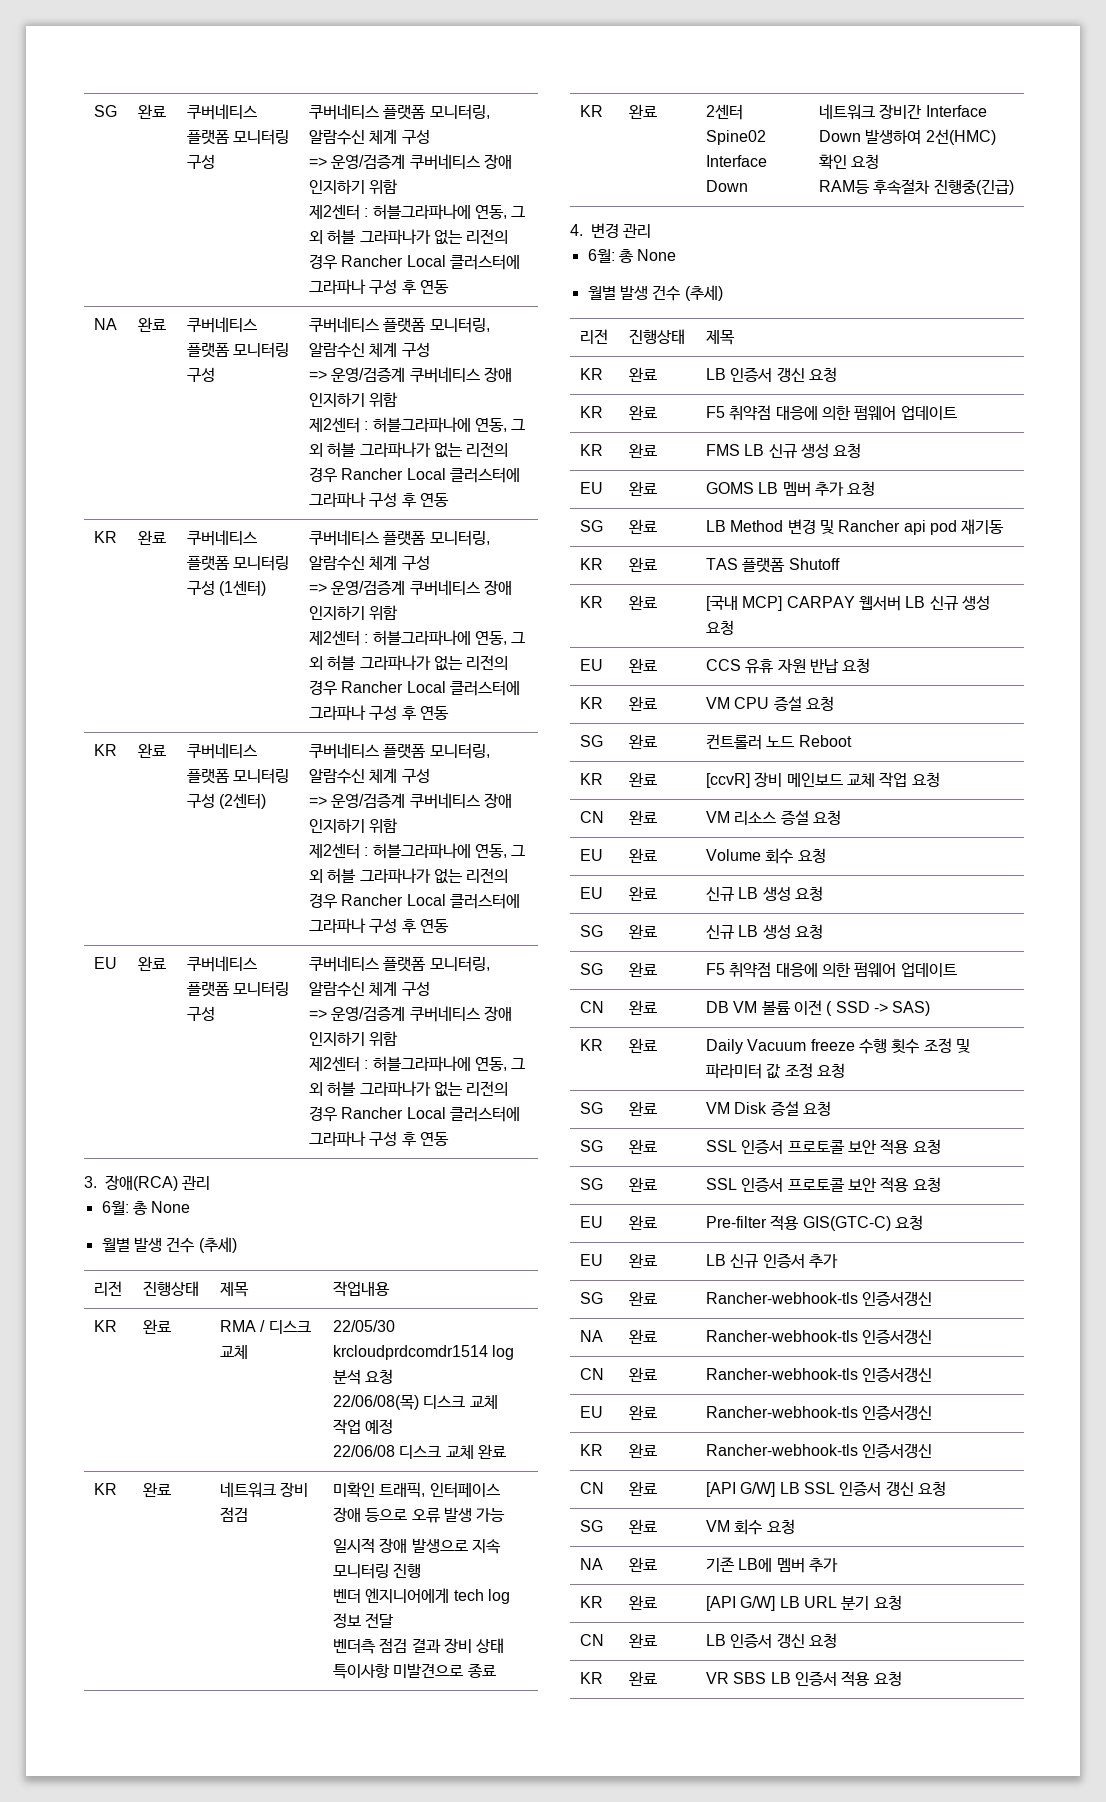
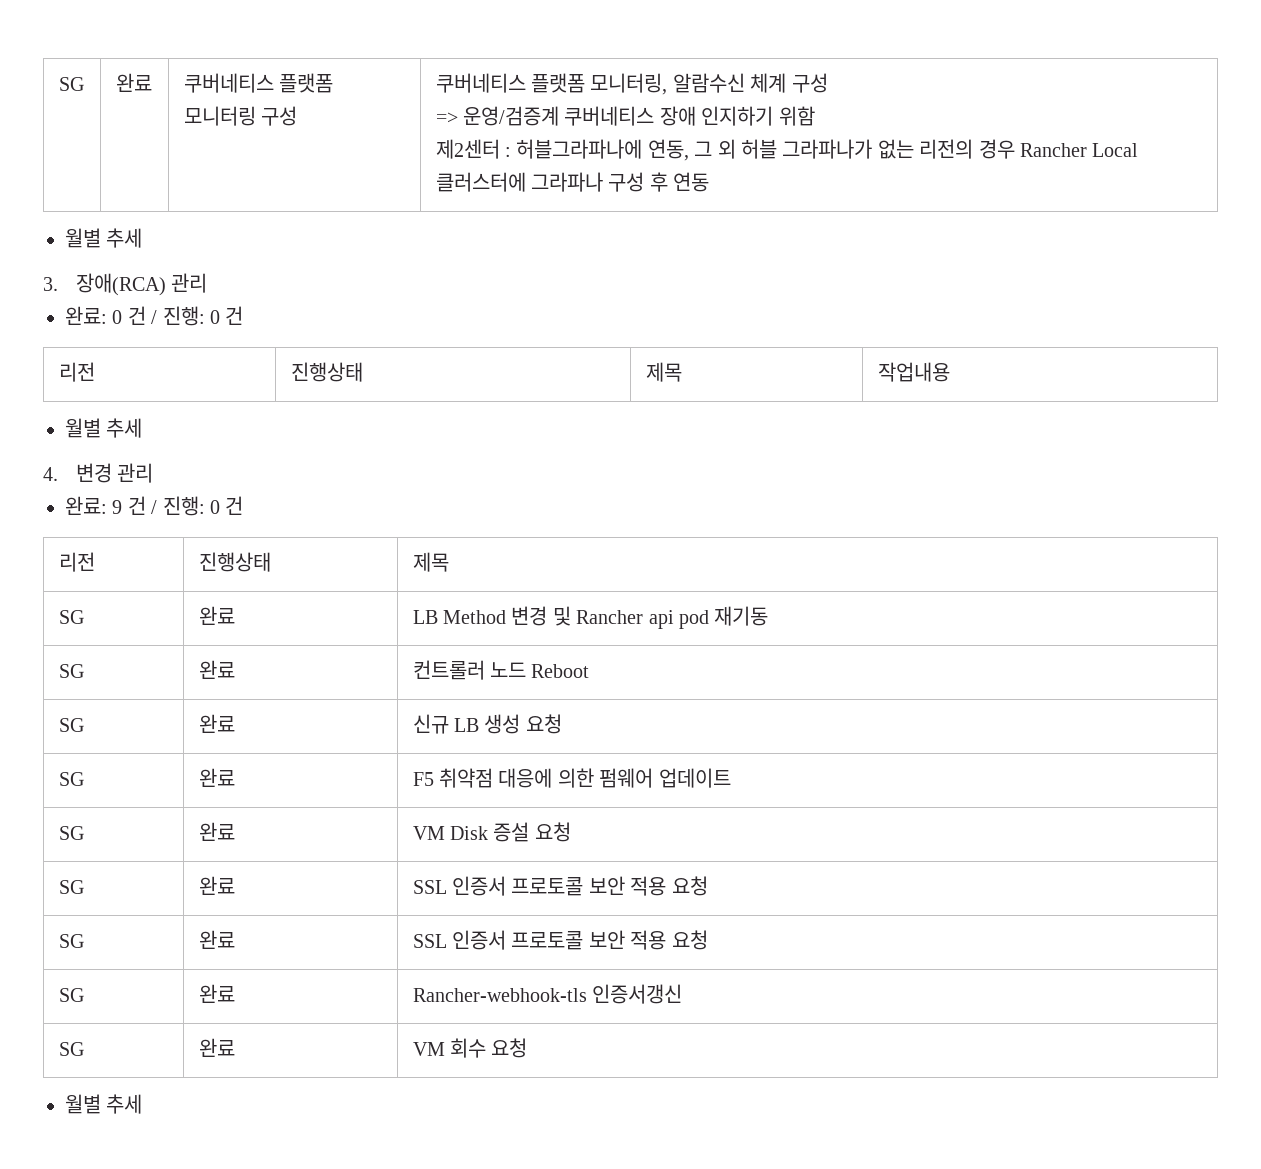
  SG | 완료 | 쿠버네티스 플랫폼 모니터링 구성 | 쿠버네티스 플랫폼 모니터링, 알람수신 체계 구성
  => 운영/검증계 쿠버네티스 장애 인지하기 위함
  제2센터 : 허블그라파나에 연동, 그 외 허블 그라파나가 없는 리전의 경우 Rancher Local 클러스터에 그라파나 구성 후 연동
- NA | 완료 | 쿠버네티스 플랫폼 모니터링 구성 | 쿠버네티스 플랫폼 모니터링, 알람수신 체계 구성
- => 운영/검증계 쿠버네티스 장애 인지하기 위함
- 제2센터 : 허블그라파나에 연동, 그 외 허블 그라파나가 없는 리전의 경우 Rancher Local 클러스터에 그라파나 구성 후 연동
- KR | 완료 | 쿠버네티스 플랫폼 모니터링 구성 (1센터) | 쿠버네티스 플랫폼 모니터링, 알람수신 체계 구성
- => 운영/검증계 쿠버네티스 장애 인지하기 위함
- 제2센터 : 허블그라파나에 연동, 그 외 허블 그라파나가 없는 리전의 경우 Rancher Local 클러스터에 그라파나 구성 후 연동
- KR | 완료 | 쿠버네티스 플랫폼 모니터링 구성 (2센터) | 쿠버네티스 플랫폼 모니터링, 알람수신 체계 구성
- => 운영/검증계 쿠버네티스 장애 인지하기 위함
- 제2센터 : 허블그라파나에 연동, 그 외 허블 그라파나가 없는 리전의 경우 Rancher Local 클러스터에 그라파나 구성 후 연동
- EU | 완료 | 쿠버네티스 플랫폼 모니터링 구성 | 쿠버네티스 플랫폼 모니터링, 알람수신 체계 구성
- => 운영/검증계 쿠버네티스 장애 인지하기 위함
- 제2센터 : 허블그라파나에 연동, 그 외 허블 그라파나가 없는 리전의 경우 Rancher Local 클러스터에 그라파나 구성 후 연동
+ 월별 추세
  3. 장애(RCA) 관리
- 6월: 총 None
- 월별 발생 건수 (추세)
+ 완료: 0 건 / 진행: 0 건
  리전 | 진행상태 | 제목 | 작업내용
- KR | 완료 | RMA / 디스크 교체 | 22/05/30 krcloudprdcomdr1514 log 분석 요청
- 22/06/08(목) 디스크 교체 작업 예정
- 22/06/08 디스크 교체 완료
- KR | 완료 | 네트워크 장비 점검 | 미확인 트래픽, 인터페이스 장애 등으로 오류 발생 가능
- 일시적 장애 발생으로 지속 모니터링 진행
- 벤더 엔지니어에게 tech log 정보 전달
- 벤더측 점검 결과 장비 상태 특이사항 미발견으로 종료
- KR | 완료 | 2센터 Spine02 Interface Down | 네트워크 장비간 Interface Down 발생하여 2선(HMC) 확인 요청
- RAM등 후속절차 진행중(긴급)
+ 월별 추세
  4. 변경 관리
- 6월: 총 None
- 월별 발생 건수 (추세)
+ 완료: 9 건 / 진행: 0 건
  리전 | 진행상태 | 제목
- KR | 완료 | LB 인증서 갱신 요청
- KR | 완료 | F5 취약점 대응에 의한 펌웨어 업데이트
- KR | 완료 | FMS LB 신규 생성 요청
- EU | 완료 | GOMS LB 멤버 추가 요청
- KR | 완료 | TAS 플랫폼 Shutoff
- KR | 완료 | [국내 MCP] CARPAY 웹서버 LB 신규 생성 요청
- EU | 완료 | CCS 유휴 자원 반납 요청
- KR | 완료 | VM CPU 증설 요청
- KR | 완료 | [ccvR] 장비 메인보드 교체 작업 요청
- CN | 완료 | VM 리소스 증설 요청
- EU | 완료 | Volume 회수 요청
- EU | 완료 | 신규 LB 생성 요청
- CN | 완료 | DB VM 볼륨 이전 ( SSD -> SAS)
- KR | 완료 | Daily Vacuum freeze 수행 횟수 조정 및 파라미터 값 조정 요청
- EU | 완료 | Pre-filter 적용 GIS(GTC-C) 요청
- EU | 완료 | LB 신규 인증서 추가
  SG | 완료 | Rancher-webhook-tls 인증서갱신
- NA | 완료 | Rancher-webhook-tls 인증서갱신
- CN | 완료 | Rancher-webhook-tls 인증서갱신
- EU | 완료 | Rancher-webhook-tls 인증서갱신
- KR | 완료 | Rancher-webhook-tls 인증서갱신
- CN | 완료 | [API G/W] LB SSL 인증서 갱신 요청
  SG | 완료 | VM 회수 요청
- NA | 완료 | 기존 LB에 멤버 추가
- KR | 완료 | [API G/W] LB URL 분기 요청
- CN | 완료 | LB 인증서 갱신 요청
- KR | 완료 | VR SBS LB 인증서 적용 요청
+ 월별 추세

